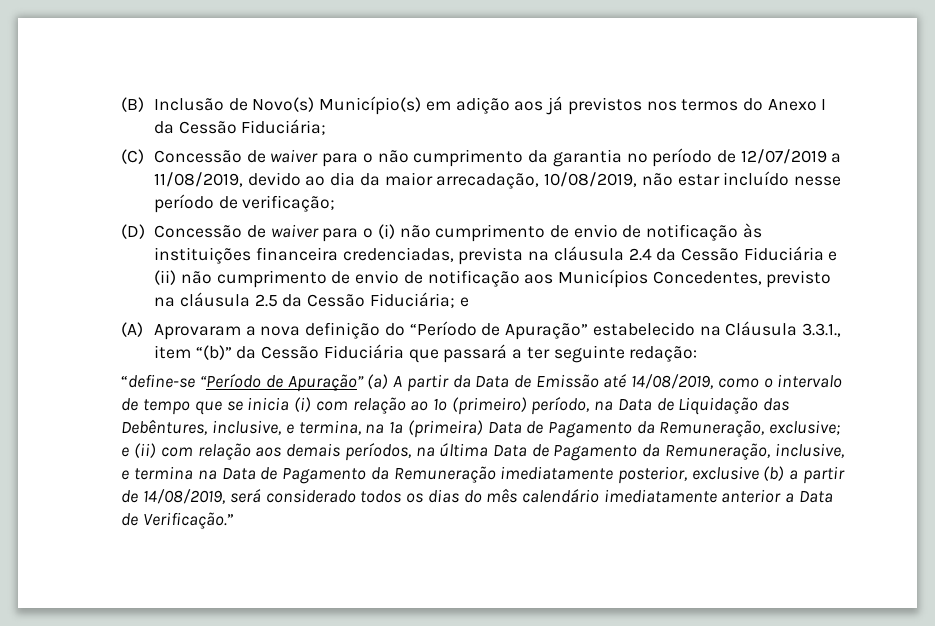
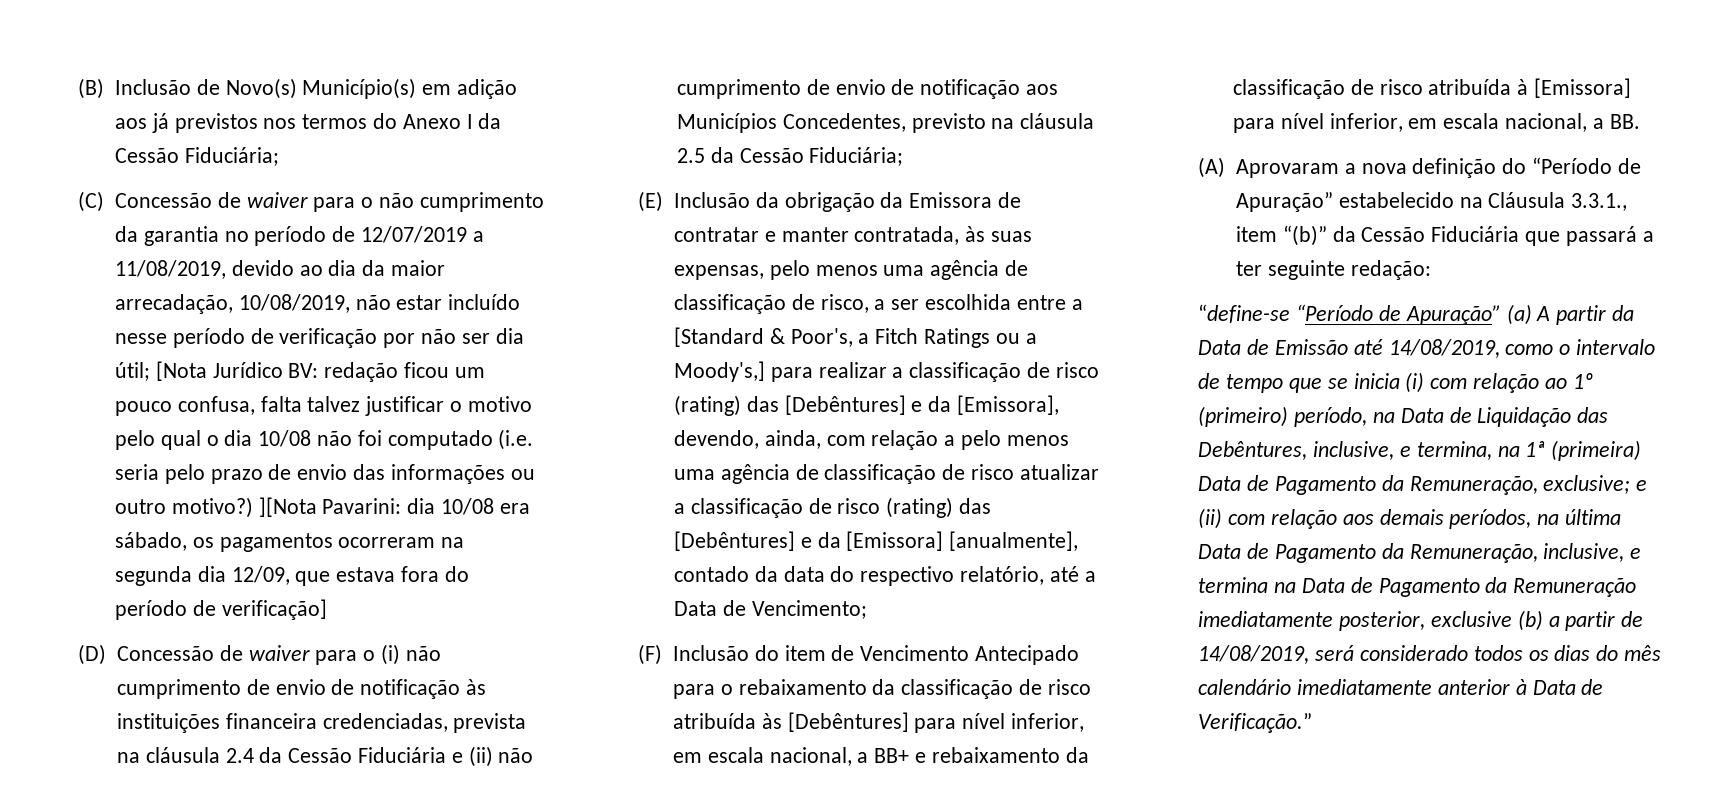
- (C) Concessão de waiver para o não cumprimento da garantia no período de 12/07/2019 a 11/08/2019, devido ao dia da maior arrecadação, 10/08/2019, não estar incluído nesse período de verificação;
+ (C) Concessão de waiver para o não cumprimento da garantia no período de 12/07/2019 a 11/08/2019, devido ao dia da maior arrecadação, 10/08/2019, não estar incluído nesse período de verificação por não ser dia útil; [Nota Jurídico BV: redação ficou um pouco confusa, falta talvez justificar o motivo pelo qual o dia 10/08 não foi computado (i.e. seria pelo prazo de envio das informações ou outro motivo?) ][Nota Pavarini: dia 10/08 era sábado, os pagamentos ocorreram na segunda dia 12/09, que estava fora do período de verificação]
- (D) Concessão de waiver para o (i) não cumprimento de envio de notificação às instituições financeira credenciadas, prevista na cláusula 2.4 da Cessão Fiduciária e (ii) não cumprimento de envio de notificação aos Municípios Concedentes, previsto na cláusula 2.5 da Cessão Fiduciária; e
+ (D) Concessão de waiver para o (i) não cumprimento de envio de notificação às instituições financeira credenciadas, prevista na cláusula 2.4 da Cessão Fiduciária e (ii) não cumprimento de envio de notificação aos Municípios Concedentes, previsto na cláusula 2.5 da Cessão Fiduciária;
+ (E) Inclusão da obrigação da Emissora de contratar e manter contratada, às suas expensas, pelo menos uma agência de classificação de risco, a ser escolhida entre a [Standard & Poor's, a Fitch Ratings ou a Moody's,] para realizar a classificação de risco (rating) das [Debêntures] e da [Emissora], devendo, ainda, com relação a pelo menos uma agência de classificação de risco atualizar a classificação de risco (rating) das [Debêntures] e da [Emissora] [anualmente], contado da data do respectivo relatório, até a Data de Vencimento;
+ (F) Inclusão do item de Vencimento Antecipado para o rebaixamento da classificação de risco atribuída às [Debêntures] para nível inferior, em escala nacional, a BB+ e rebaixamento da classificação de risco atribuída à [Emissora] para nível inferior, em escala nacional, a BB.
- e (ii) com relação aos demais períodos, na última Data de Pagamento da Remuneração, inclusive, e termina na Data de Pagamento da Remuneração imediatamente posterior, exclusive (b) a partir de 14/08/2019, será considerado todos os dias do mês calendário imediatamente anterior a Data de Verificação.”
+ e (ii) com relação aos demais períodos, na última Data de Pagamento da Remuneração, inclusive, e termina na Data de Pagamento da Remuneração imediatamente posterior, exclusive (b) a partir de 14/08/2019, será considerado todos os dias do mês calendário imediatamente anterior à Data de Verificação.”

